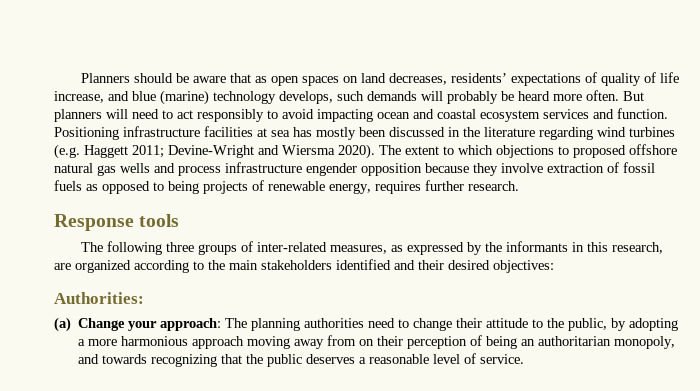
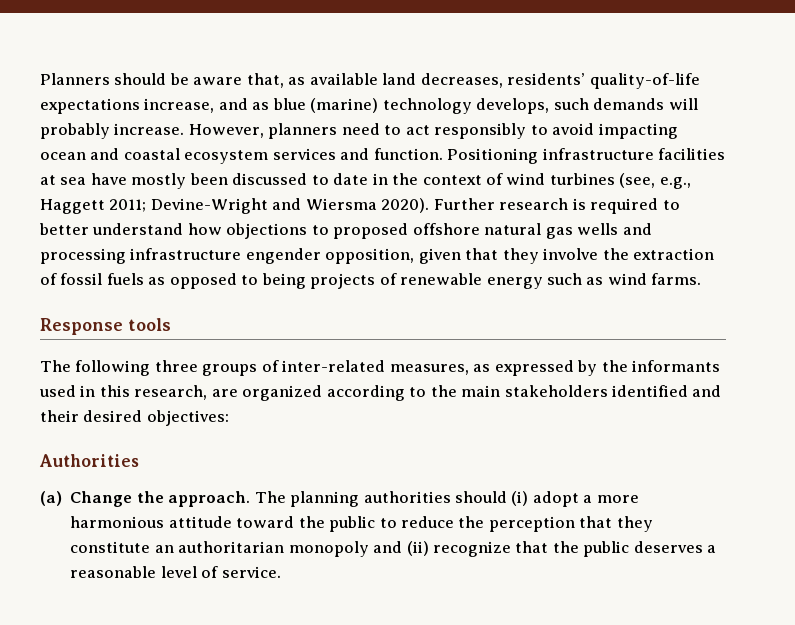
- Planners should be aware that as open spaces on land decreases, residents’ expectations of quality of life increase, and blue (marine) technology develops, such demands will probably be heard more often. But planners will need to act responsibly to avoid impacting ocean and coastal ecosystem services and function.
+ Planners should be aware that, as available land decreases, residents’ quality-of-life expectations increase, and as blue (marine) technology develops, such demands will probably increase. However, planners need to act responsibly to avoid impacting ocean and coastal ecosystem services and function.
- Positioning infrastructure facilities at sea has mostly been discussed in the literature regarding wind turbines (e.g. Haggett 2011; Devine-Wright and Wiersma 2020).
+ Positioning infrastructure facilities at sea have mostly been discussed to date in the context of wind turbines (see, e.g., Haggett 2011; Devine-Wright and Wiersma 2020).
- The extent to which objections to proposed offshore natural gas wells and process infrastructure engender opposition because they involve extraction of fossil fuels as opposed to being projects of renewable energy, requires further research.
+ Further research is required to better understand how objections to proposed offshore natural gas wells and processing infrastructure engender opposition, given that they involve the extraction of fossil fuels as opposed to being projects of renewable energy such as wind farms.
- The following three groups of inter-related measures, as expressed by the informants in this research, are organized according to the main stakeholders identified and their desired objectives:
+ The following three groups of inter-related measures, as expressed by the informants used in this research, are organized according to the main stakeholders identified and their desired objectives:
- Authorities:
+ Authorities
- (a) Change your approach: The planning authorities need to change their attitude to the public, by adopting a more harmonious approach moving away from on their perception of being an authoritarian monopoly, and towards recognizing that the public deserves a reasonable level of service.
+ (a) Change the approach. The planning authorities should (i) adopt a more harmonious attitude toward the public to reduce the perception that they constitute an authoritarian monopoly and (ii) recognize that the public deserves a reasonable level of service.

